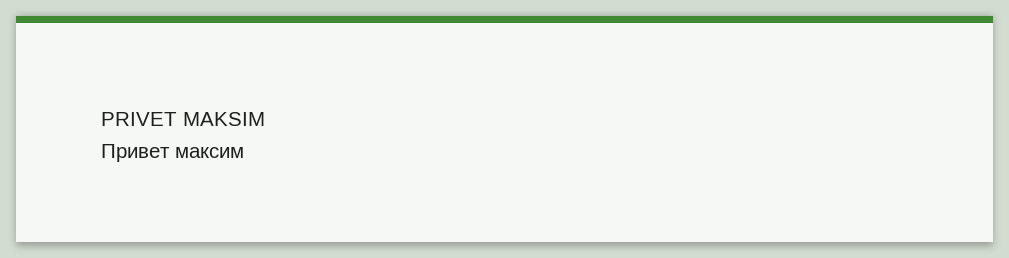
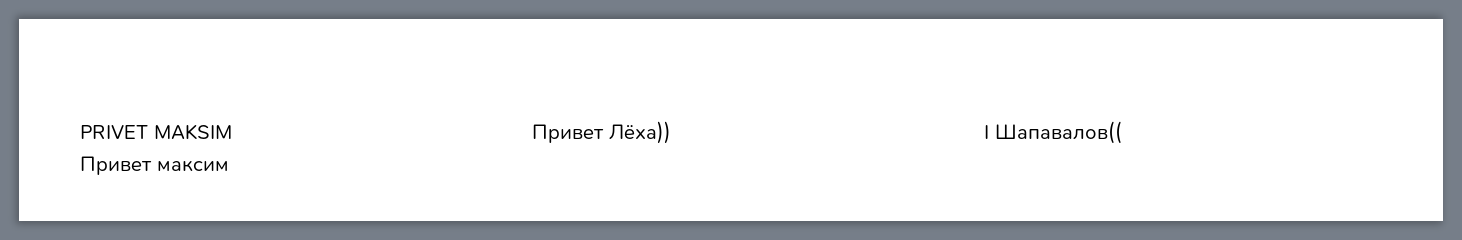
+ Привет Лёха))
+ І Шапавалов((

